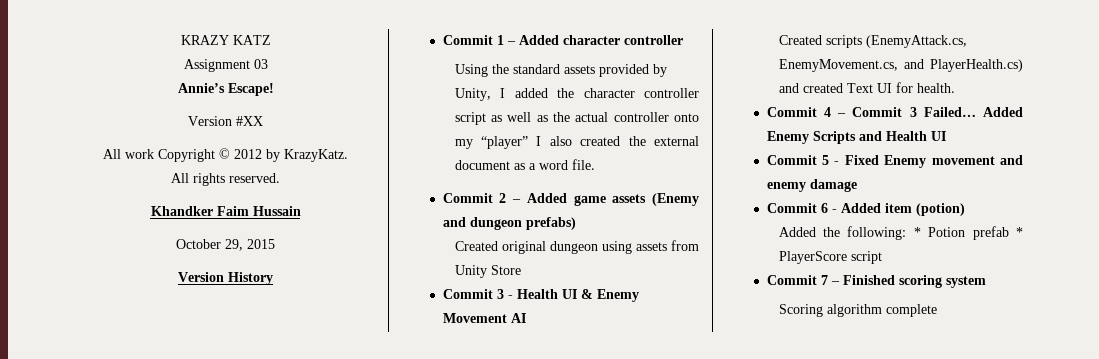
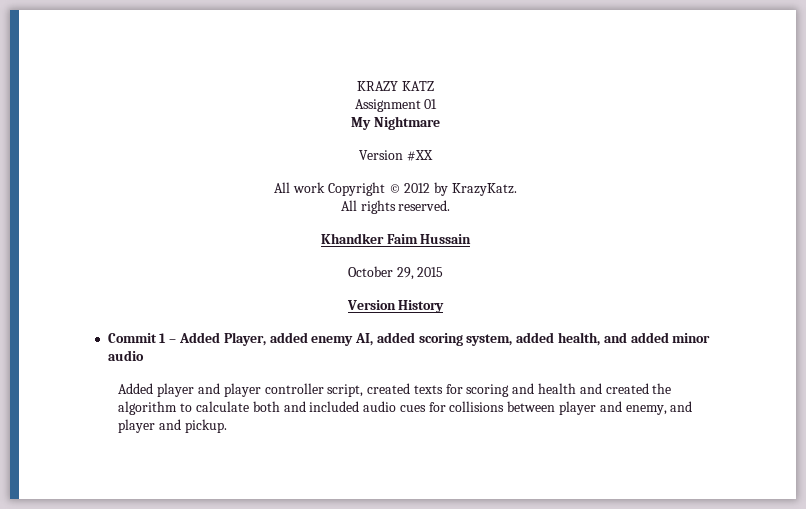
- Assignment 03
- Annie’s Escape!
+ Assignment 01
+ My Nightmare
- Commit 1 – Added character controller
- Using the standard assets provided by Unity, I added the character controller script as well as the actual controller onto my “player” I also created the external document as a word file.
- Commit 2 – Added game assets (Enemy and dungeon prefabs)
- Created original dungeon using assets from Unity Store
- Commit 3 - Health UI & Enemy Movement AI
- Created scripts (EnemyAttack.cs, EnemyMovement.cs, and PlayerHealth.cs) and created Text UI for health.
- Commit 4 – Commit 3 Failed… Added Enemy Scripts and Health UI
- Commit 5 - Fixed Enemy movement and enemy damage
- Commit 6 - Added item (potion)
- Added the following: * Potion prefab * PlayerScore script
- Commit 7 – Finished scoring system
- Scoring algorithm complete
+ Commit 1 – Added Player, added enemy AI, added scoring system, added health, and added minor audio
+ Added player and player controller script, created texts for scoring and health and created the algorithm to calculate both and included audio cues for collisions between player and enemy, and player and pickup.

